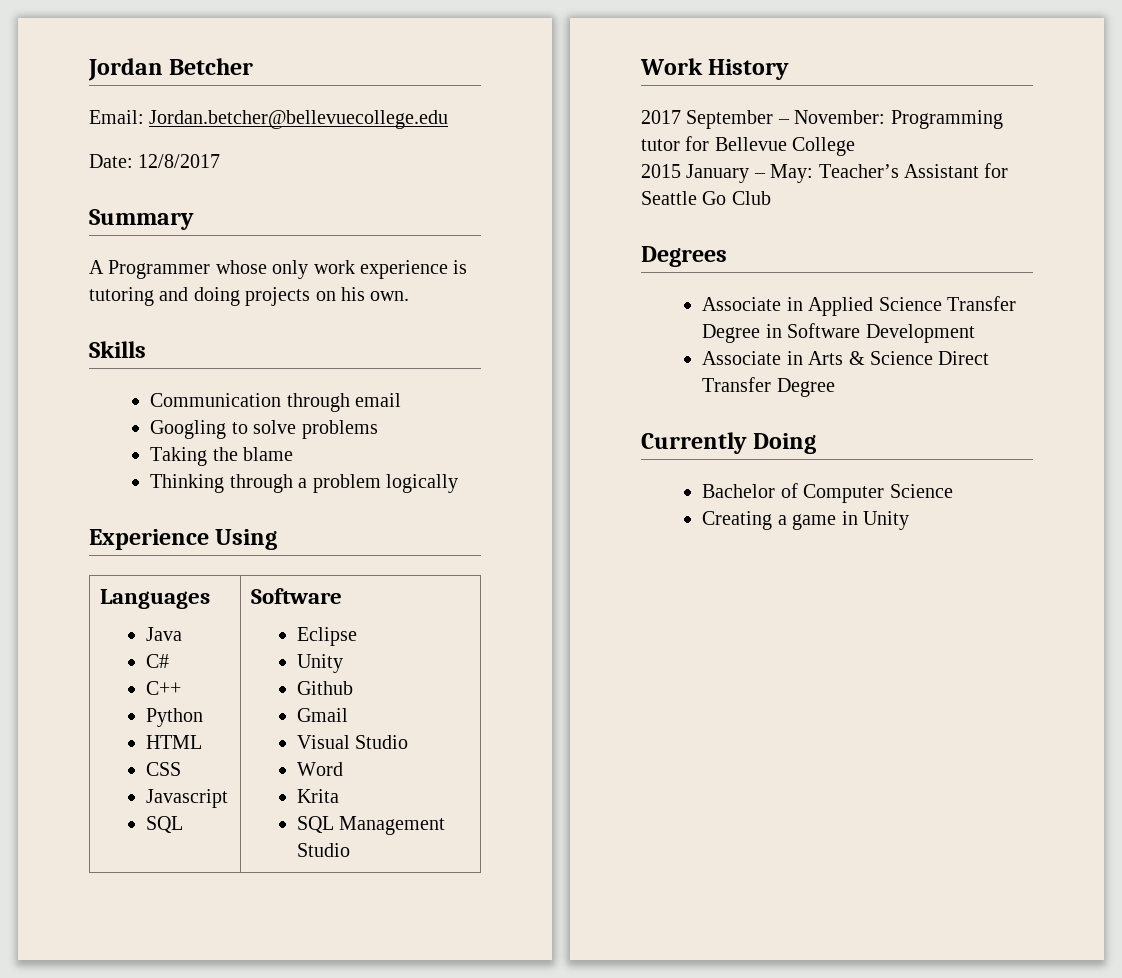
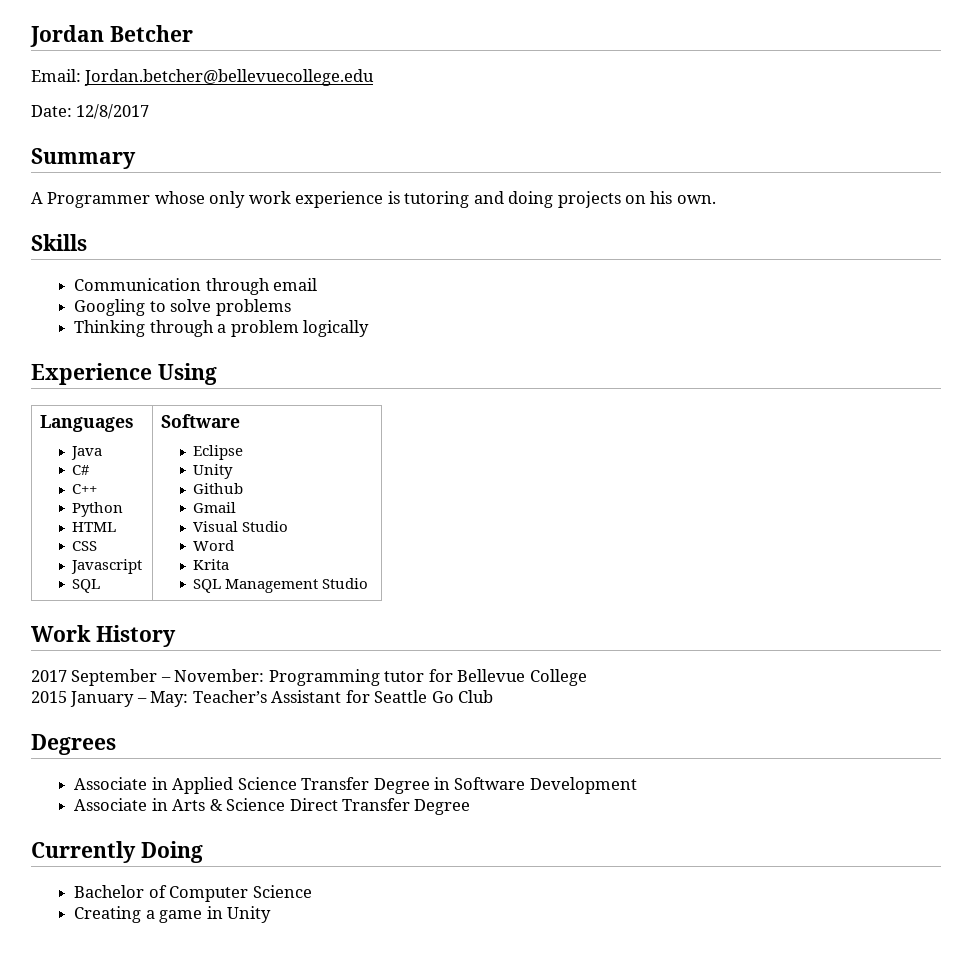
- Taking the blame

